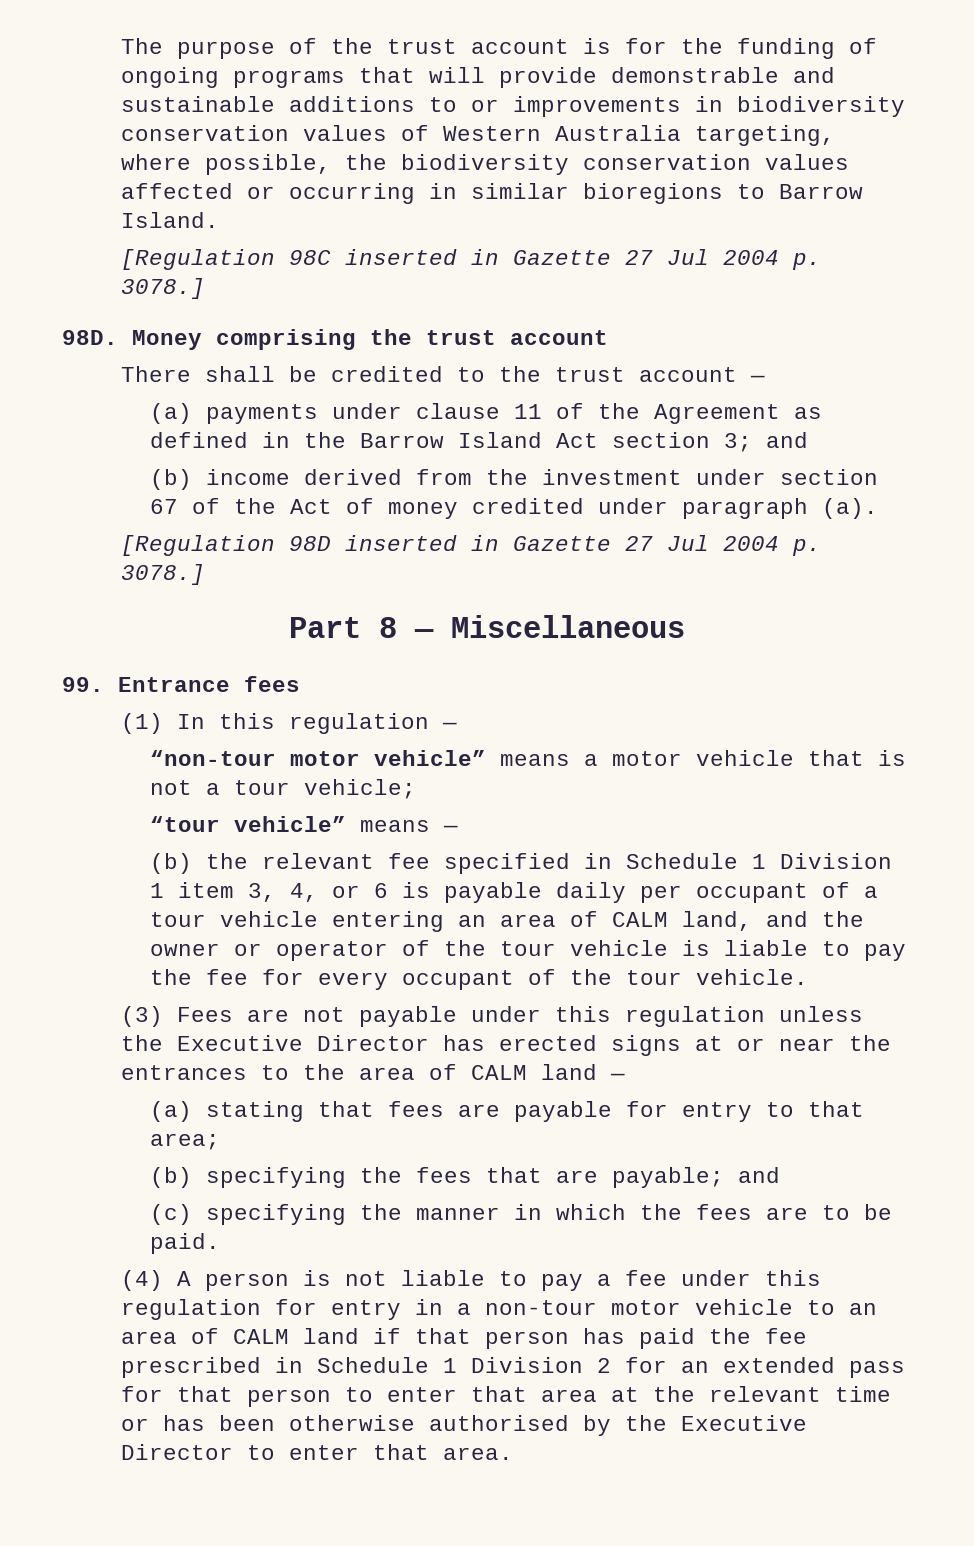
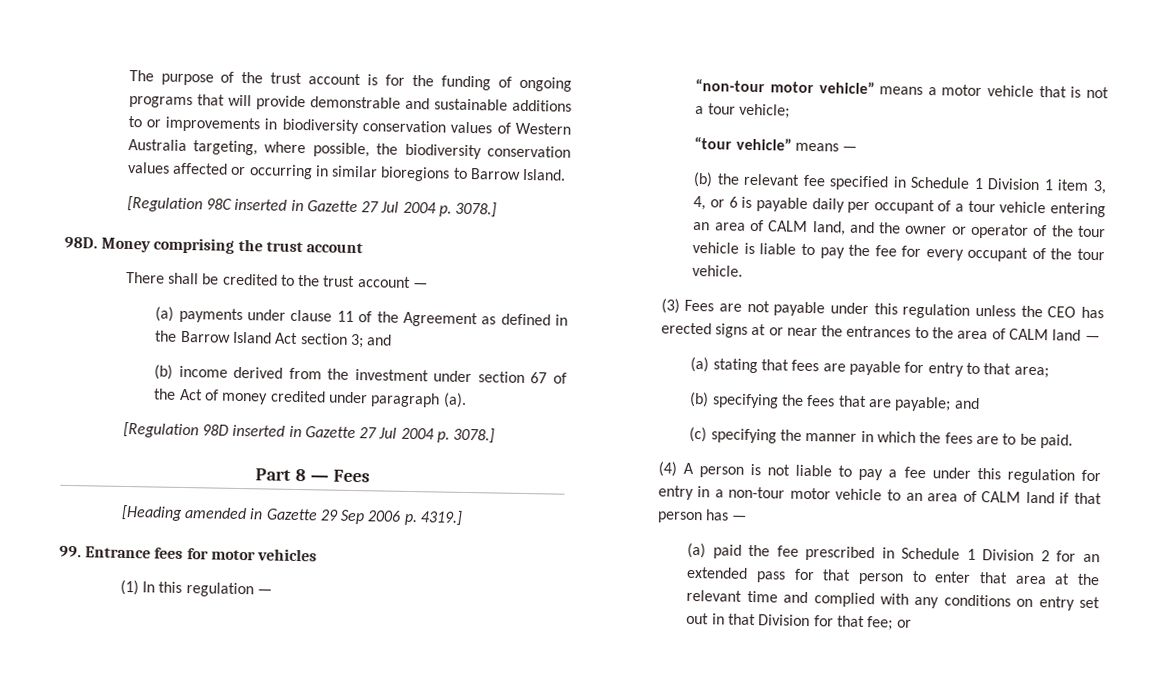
- Part 8 — Miscellaneous
+ Part 8 — Fees
+ [Heading amended in Gazette 29 Sep 2006 p. 4319.]
- 99. Entrance fees
+ 99. Entrance fees for motor vehicles
- (3) Fees are not payable under this regulation unless the Executive Director has erected signs at or near the entrances to the area of CALM land —
+ (3) Fees are not payable under this regulation unless the CEO has erected signs at or near the entrances to the area of CALM land —
- (4) A person is not liable to pay a fee under this regulation for entry in a non-tour motor vehicle to an area of CALM land if that person has paid the fee prescribed in Schedule 1 Division 2 for an extended pass for that person to enter that area at the relevant time or has been otherwise authorised by the Executive Director to enter that area.
+ (4) A person is not liable to pay a fee under this regulation for entry in a non-tour motor vehicle to an area of CALM land if that person has —
+ (a) paid the fee prescribed in Schedule 1 Division 2 for an extended pass for that person to enter that area at the relevant time and complied with any conditions on entry set out in that Division for that fee; or

